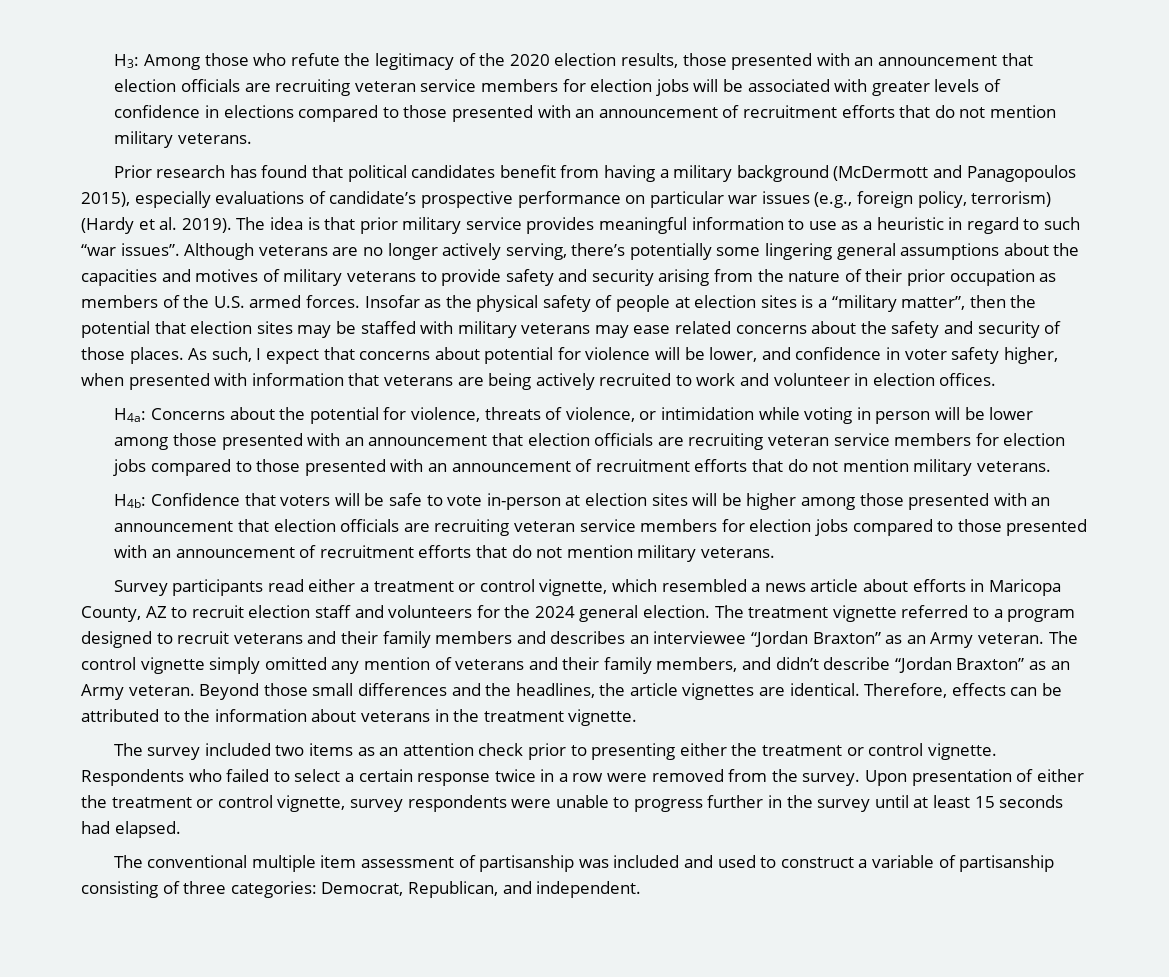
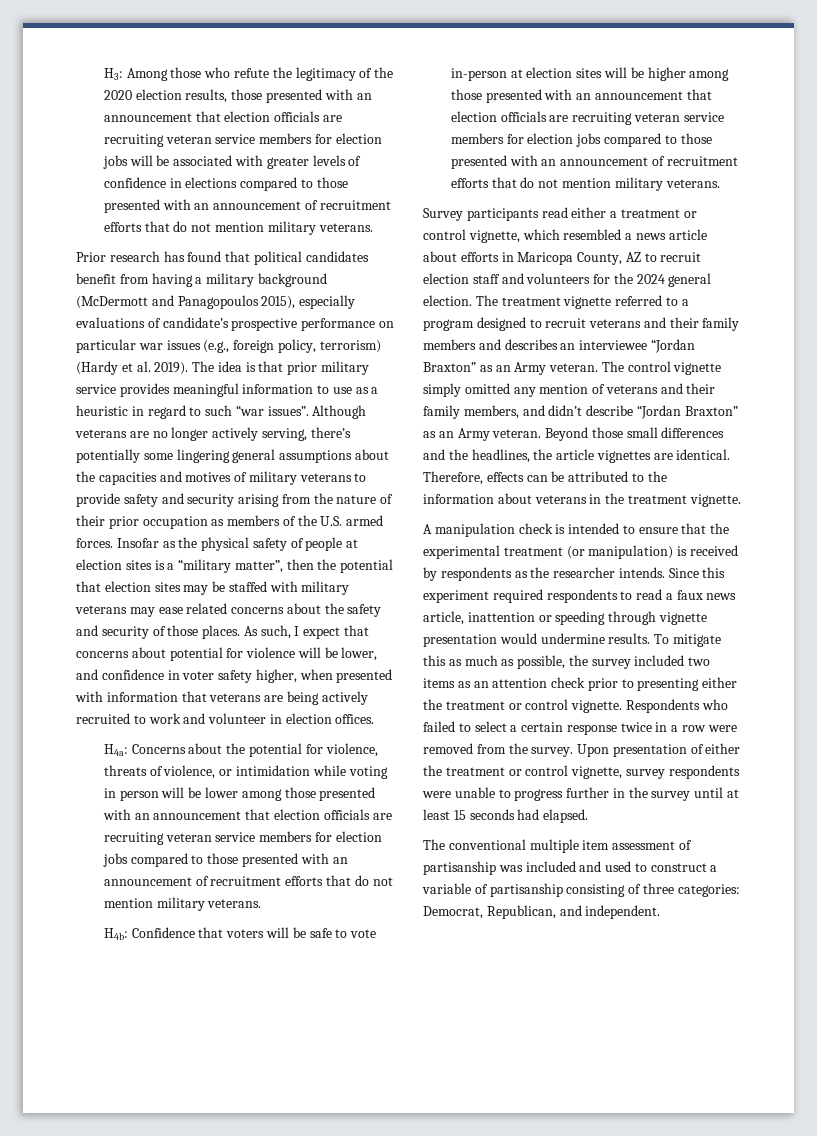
- The survey included two items as an attention check prior to presenting either the treatment or control vignette.
+ A manipulation check is intended to ensure that the experimental treatment (or manipulation) is received by respondents as the researcher intends. Since this experiment required respondents to read a faux news article, inattention or speeding through vignette presentation would undermine results. To mitigate this as much as possible, the survey included two items as an attention check prior to presenting either the treatment or control vignette.

